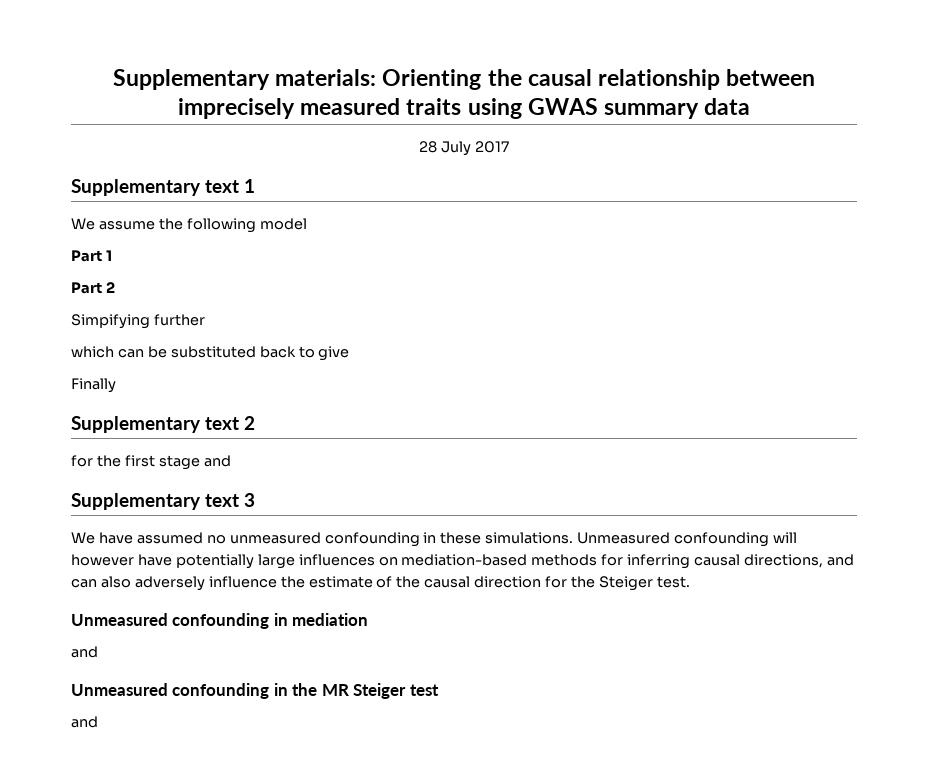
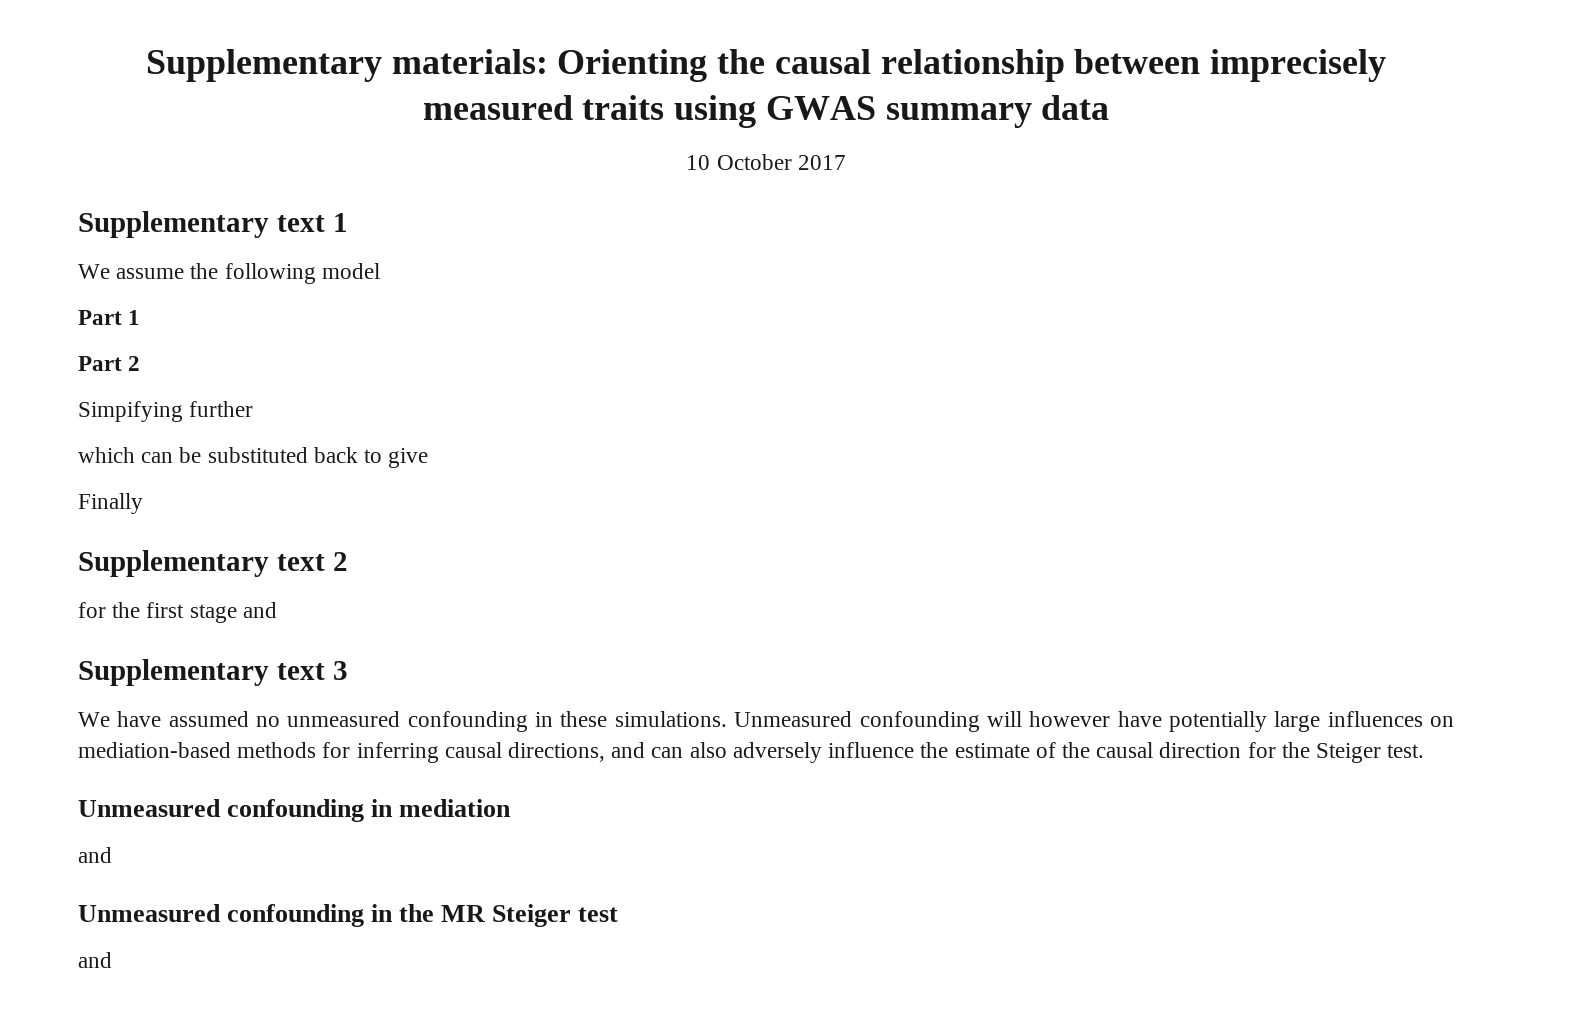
- 28 July 2017
+ 10 October 2017

